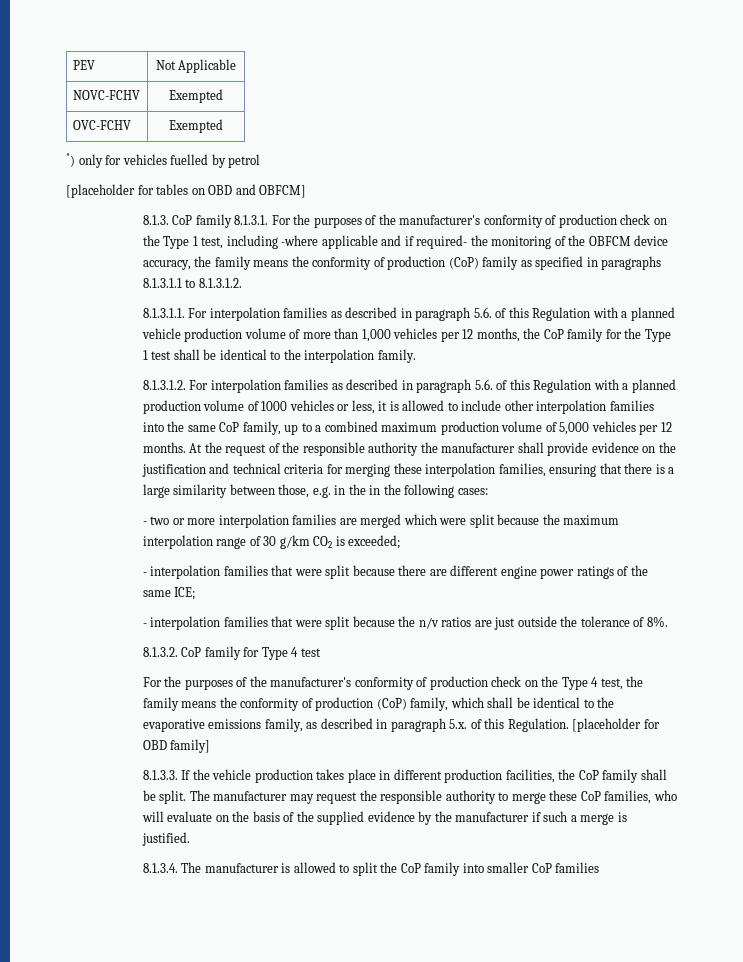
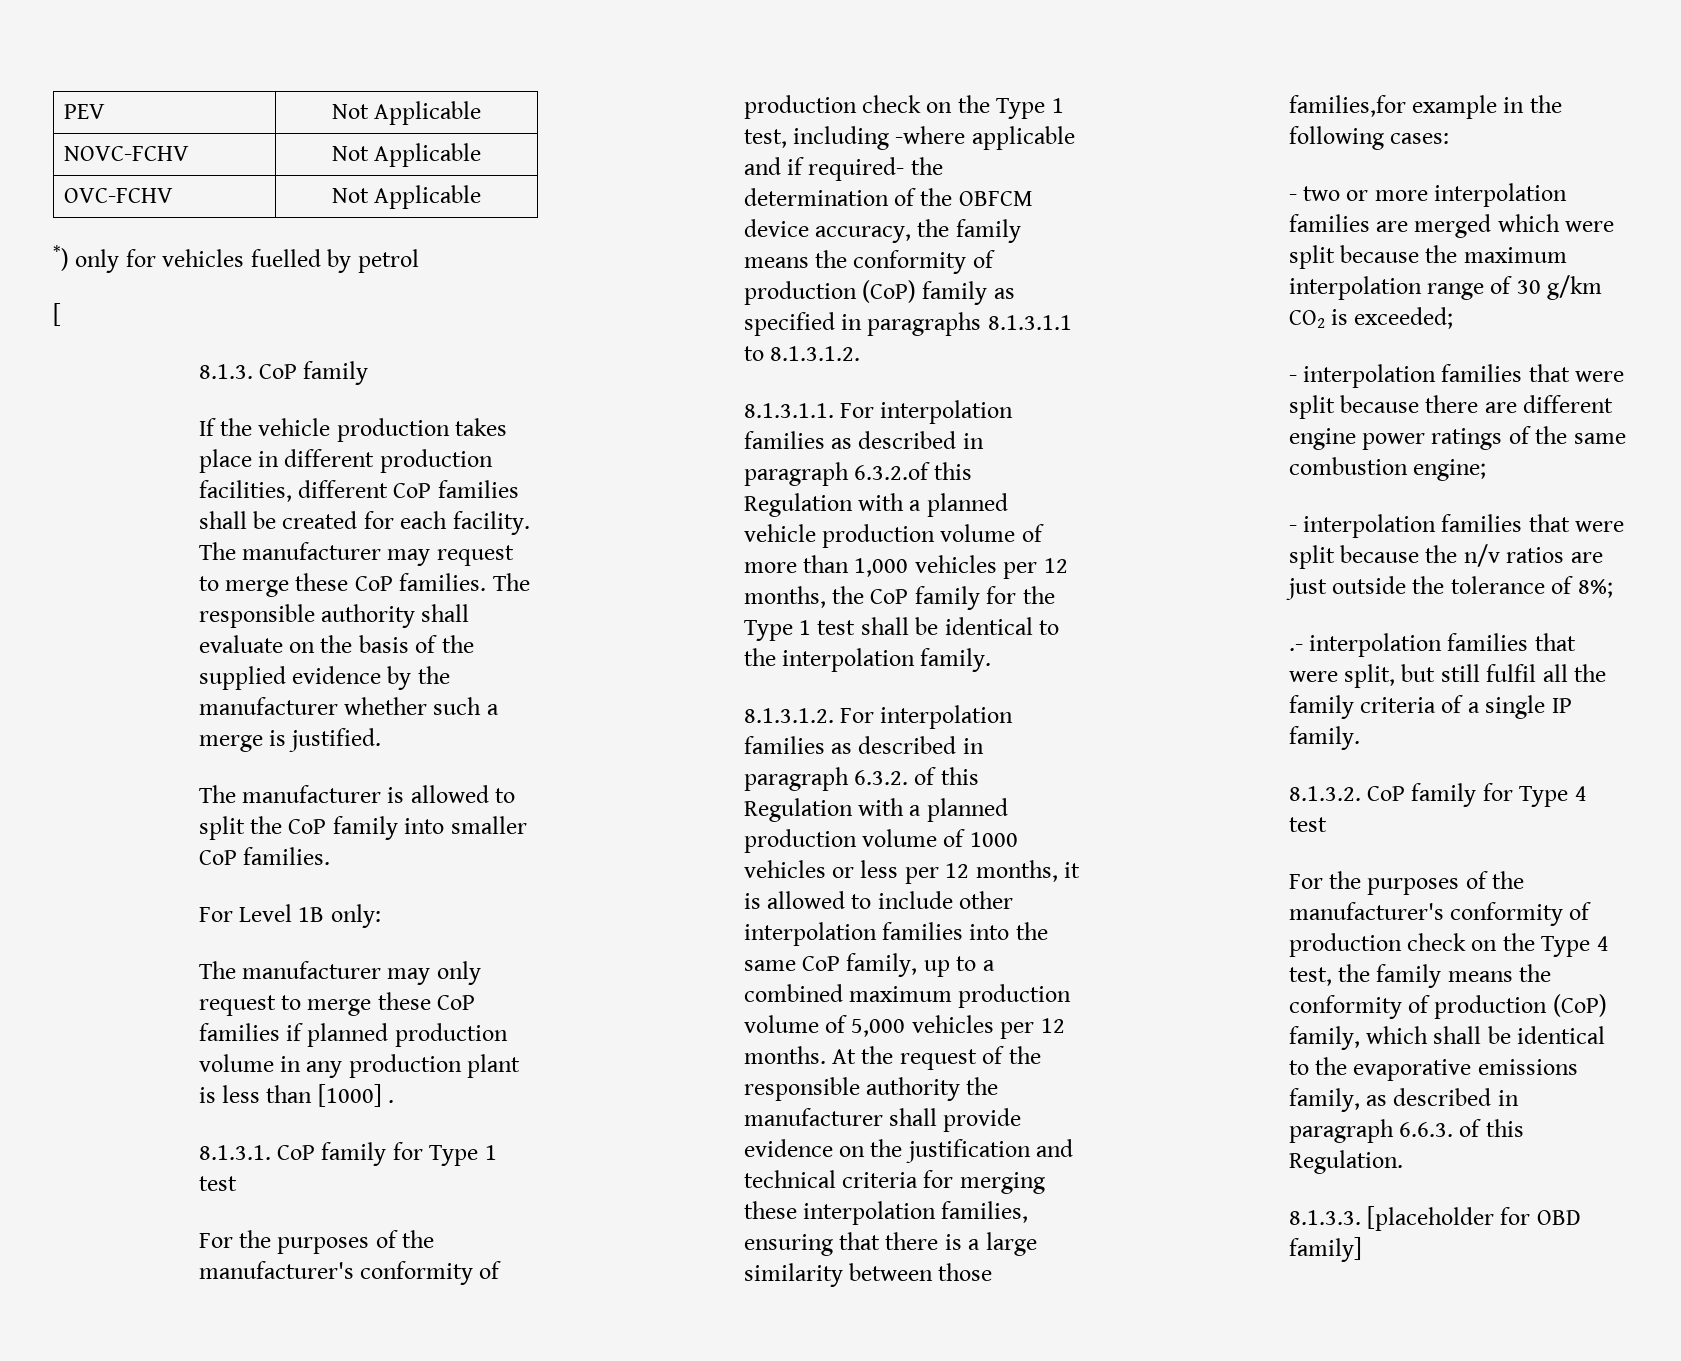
- NOVC-FCHV | Exempted
+ NOVC-FCHV | Not Applicable
- OVC-FCHV | Exempted
+ OVC-FCHV | Not Applicable
- [placeholder for tables on OBD and OBFCM]
- 8.1.3. CoP family 8.1.3.1. For the purposes of the manufacturer's conformity of production check on the Type 1 test, including -where applicable and if required- the monitoring of the OBFCM device accuracy, the family means the conformity of production (CoP) family as specified in paragraphs 8.1.3.1.1 to 8.1.3.1.2.
+ [
+ 8.1.3. CoP family
+ If the vehicle production takes place in different production facilities, different CoP families shall be created for each facility. The manufacturer may request to merge these CoP families. The responsible authority shall evaluate on the basis of the supplied evidence by the manufacturer whether such a merge is justified.
+ The manufacturer is allowed to split the CoP family into smaller CoP families.
+ For Level 1B only:
+ The manufacturer may only request to merge these CoP families if planned production volume in any production plant is less than [1000] .
+ 8.1.3.1. CoP family for Type 1 test
+ For the purposes of the manufacturer's conformity of production check on the Type 1 test, including -where applicable and if required- the determination of the OBFCM device accuracy, the family means the conformity of production (CoP) family as specified in paragraphs 8.1.3.1.1 to 8.1.3.1.2.
- 8.1.3.1.1. For interpolation families as described in paragraph 5.6. of this Regulation with a planned vehicle production volume of more than 1,000 vehicles per 12 months, the CoP family for the Type 1 test shall be identical to the interpolation family.
+ 8.1.3.1.1. For interpolation families as described in paragraph 6.3.2.of this Regulation with a planned vehicle production volume of more than 1,000 vehicles per 12 months, the CoP family for the Type 1 test shall be identical to the interpolation family.
- 8.1.3.1.2. For interpolation families as described in paragraph 5.6. of this Regulation with a planned production volume of 1000 vehicles or less, it is allowed to include other interpolation families into the same CoP family, up to a combined maximum production volume of 5,000 vehicles per 12 months.
+ 8.1.3.1.2. For interpolation families as described in paragraph 6.3.2. of this Regulation with a planned production volume of 1000 vehicles or less per 12 months, it is allowed to include other interpolation families into the same CoP family, up to a combined maximum production volume of 5,000 vehicles per 12 months.
- At the request of the responsible authority the manufacturer shall provide evidence on the justification and technical criteria for merging these interpolation families, ensuring that there is a large similarity between those, e.g. in the in the following cases:
+ At the request of the responsible authority the manufacturer shall provide evidence on the justification and technical criteria for merging these interpolation families, ensuring that there is a large similarity between those families,for example in the following cases:
- - interpolation families that were split because there are different engine power ratings of the same ICE;
+ - interpolation families that were split because there are different engine power ratings of the same combustion engine;
- - interpolation families that were split because the n/v ratios are just outside the tolerance of 8%.
+ - interpolation families that were split because the n/v ratios are just outside the tolerance of 8%;
+ .- interpolation families that were split, but still fulfil all the family criteria of a single IP family.
- For the purposes of the manufacturer's conformity of production check on the Type 4 test, the family means the conformity of production (CoP) family, which shall be identical to the evaporative emissions family, as described in paragraph 5.x. of this Regulation. [placeholder for OBD family]
+ For the purposes of the manufacturer's conformity of production check on the Type 4 test, the family means the conformity of production (CoP) family, which shall be identical to the evaporative emissions family, as described in paragraph 6.6.3. of this Regulation.
+ 8.1.3.3. [placeholder for OBD family]
- 8.1.3.3. If the vehicle production takes place in different production facilities, the CoP family shall be split. The manufacturer may request the responsible authority to merge these CoP families, who will evaluate on the basis of the supplied evidence by the manufacturer if such a merge is justified.
- 8.1.3.4. The manufacturer is allowed to split the CoP family into smaller CoP families

